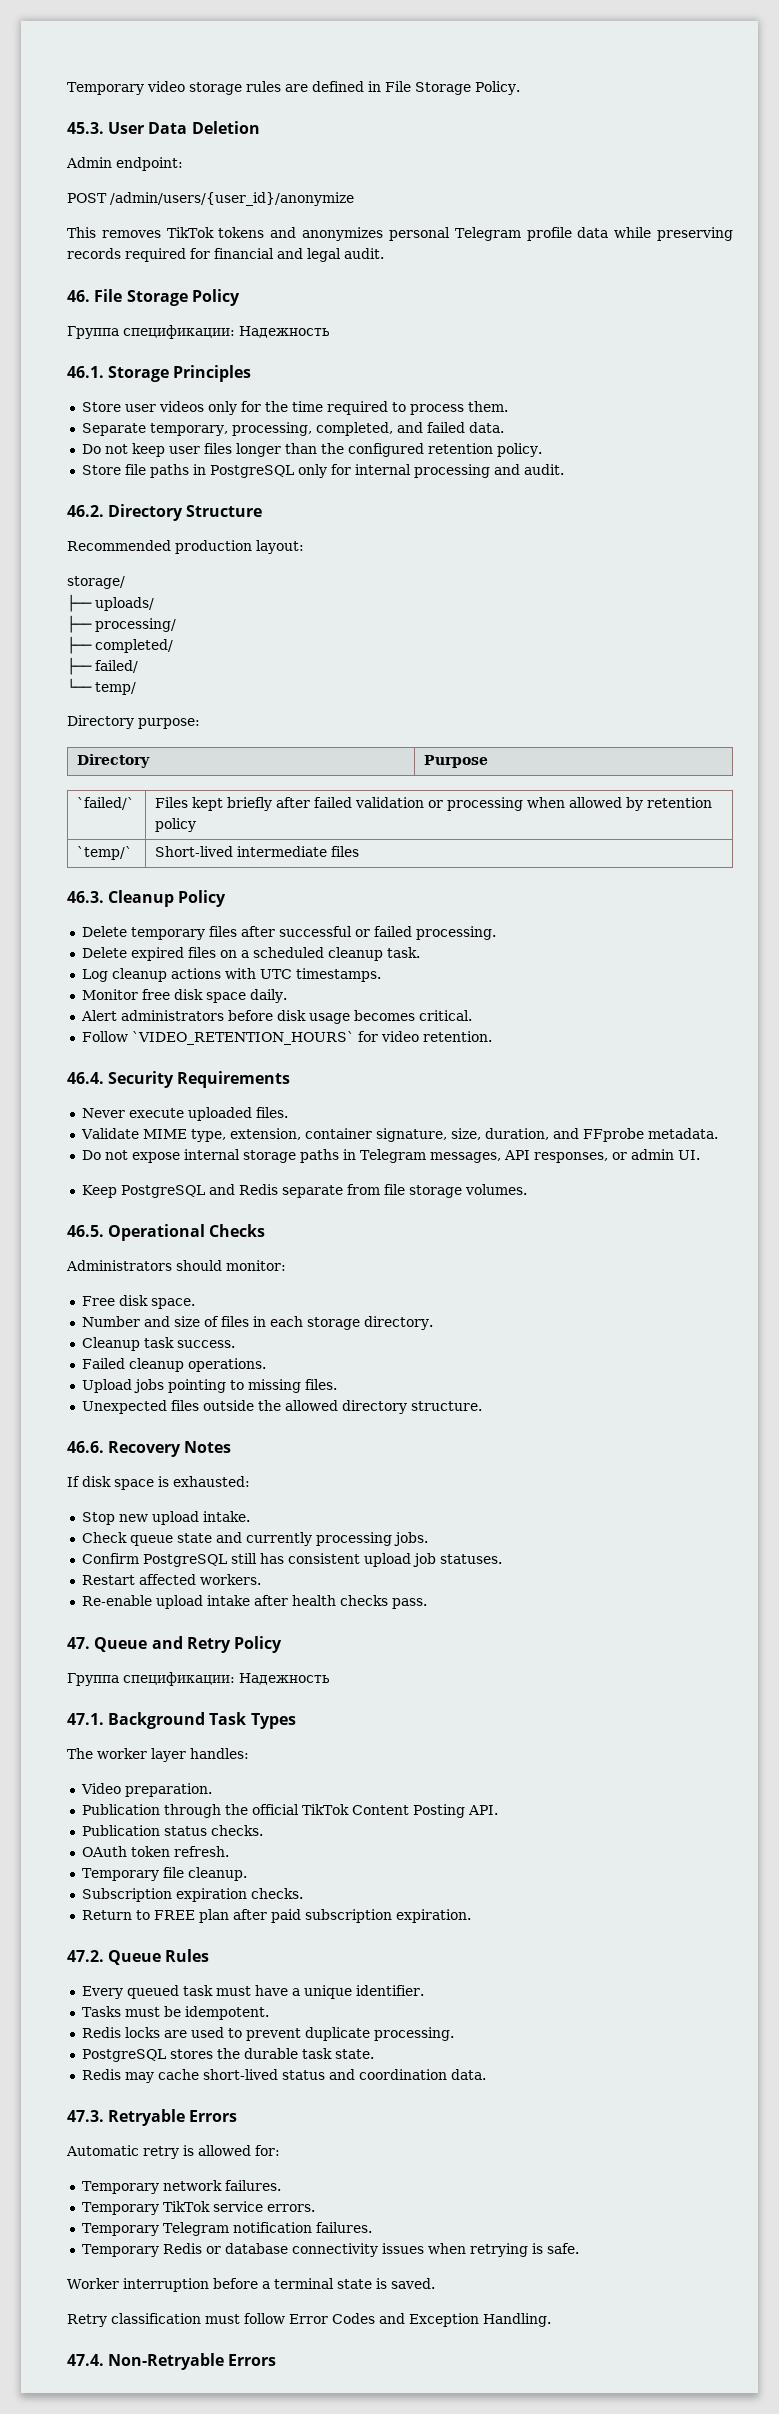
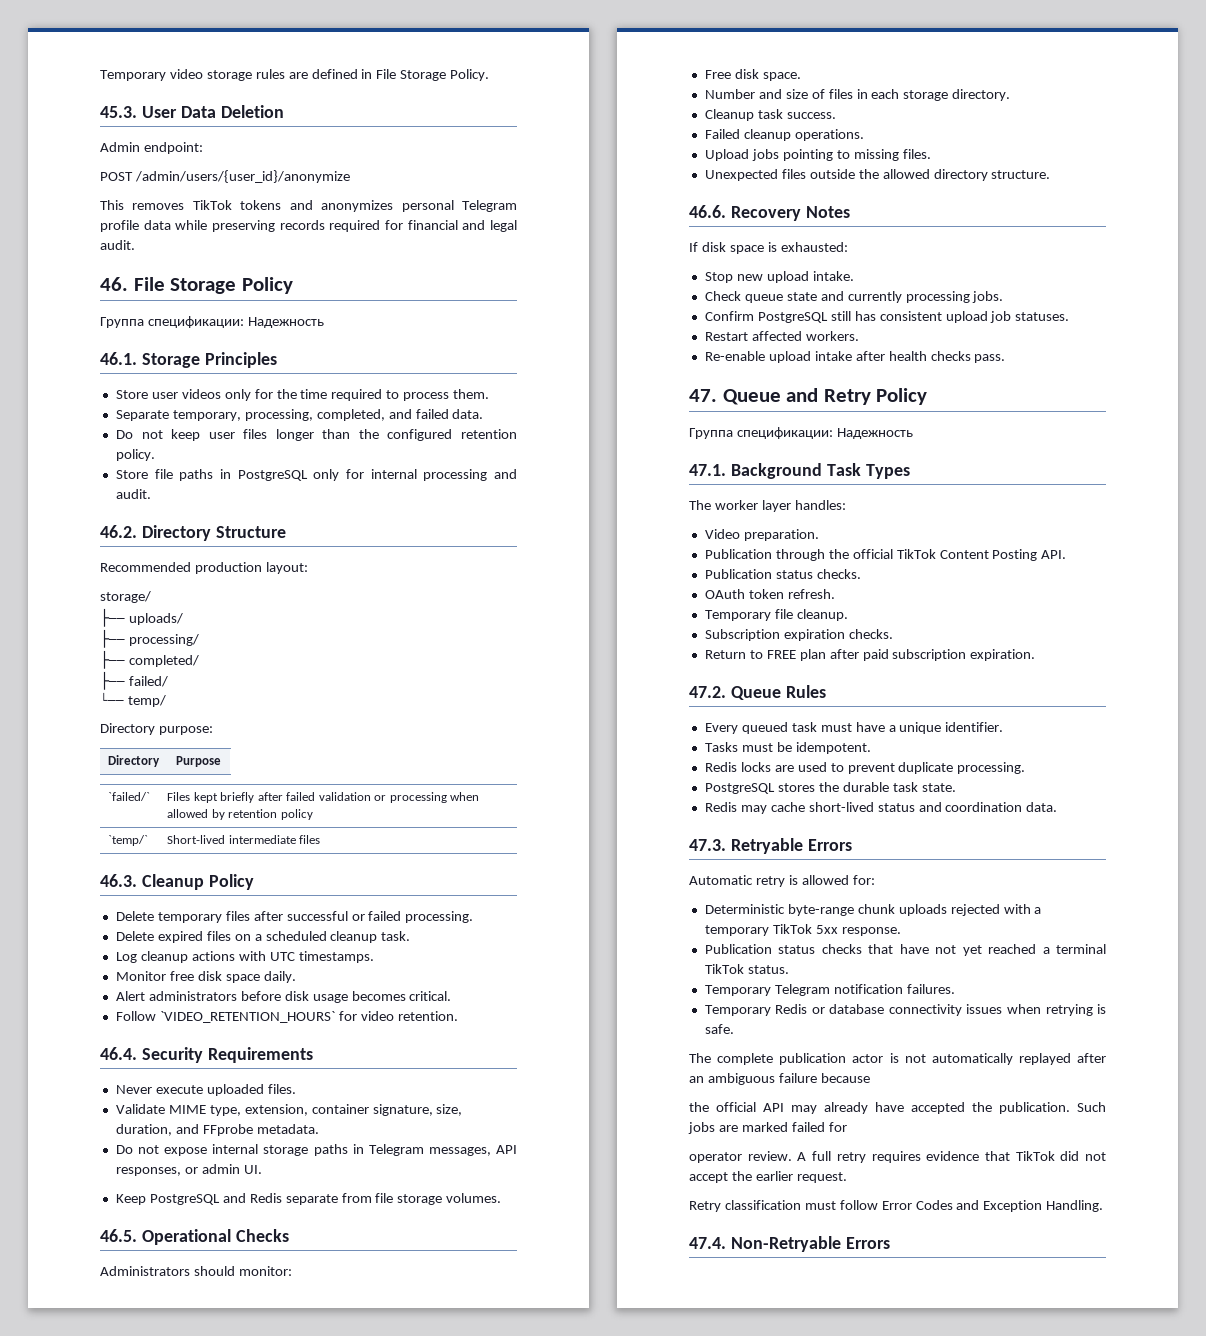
- Temporary network failures.
- Temporary TikTok service errors.
+ Deterministic byte-range chunk uploads rejected with a temporary TikTok 5xx response.
+ Publication status checks that have not yet reached a terminal TikTok status.
- Worker interruption before a terminal state is saved.
+ The complete publication actor is not automatically replayed after an ambiguous failure because
+ the official API may already have accepted the publication. Such jobs are marked failed for
+ operator review. A full retry requires evidence that TikTok did not accept the earlier request.

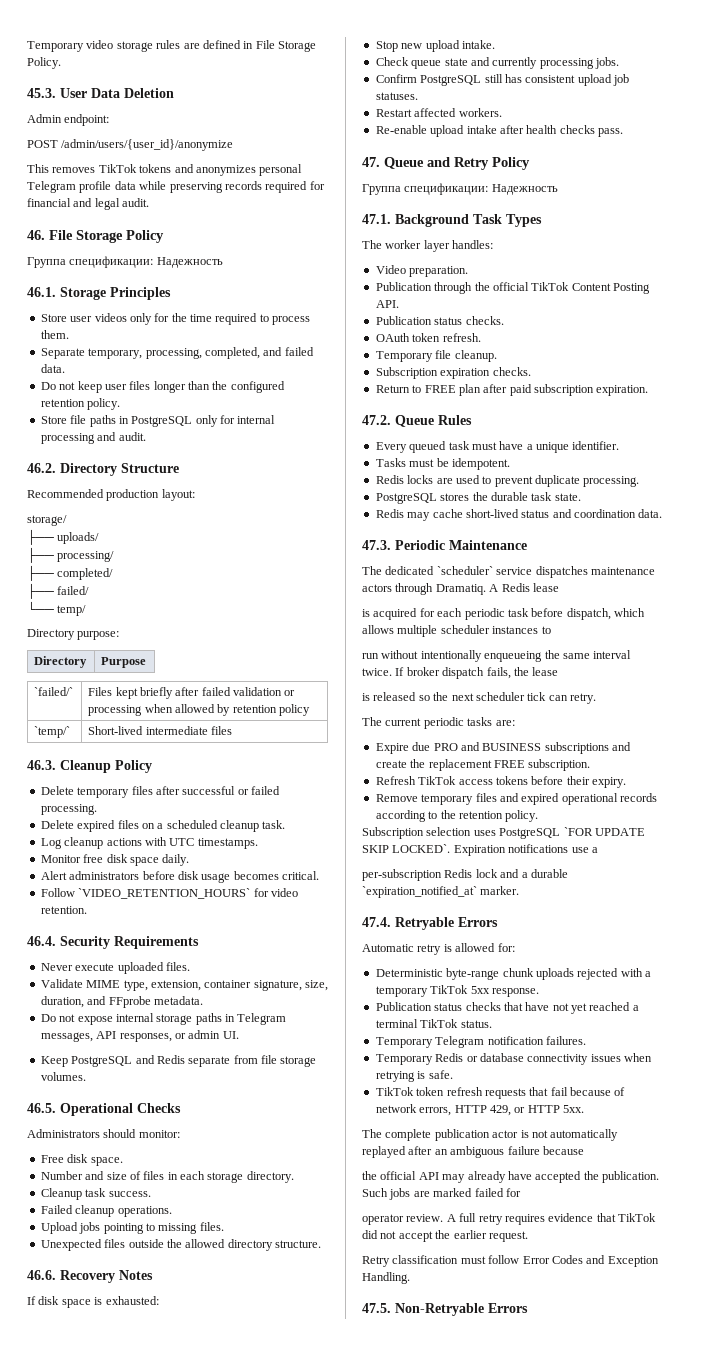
- 47.3. Retryable Errors
+ 47.3. Periodic Maintenance
+ The dedicated `scheduler` service dispatches maintenance actors through Dramatiq. A Redis lease
+ is acquired for each periodic task before dispatch, which allows multiple scheduler instances to
+ run without intentionally enqueueing the same interval twice. If broker dispatch fails, the lease
+ is released so the next scheduler tick can retry.
+ The current periodic tasks are:
+ Expire due PRO and BUSINESS subscriptions and create the replacement FREE subscription.
+ Refresh TikTok access tokens before their expiry.
+ Remove temporary files and expired operational records according to the retention policy.
+ Subscription selection uses PostgreSQL `FOR UPDATE SKIP LOCKED`. Expiration notifications use a
+ per-subscription Redis lock and a durable `expiration_notified_at` marker.
+ 47.4. Retryable Errors
+ TikTok token refresh requests that fail because of network errors, HTTP 429, or HTTP 5xx.
- 47.4. Non-Retryable Errors
+ 47.5. Non-Retryable Errors

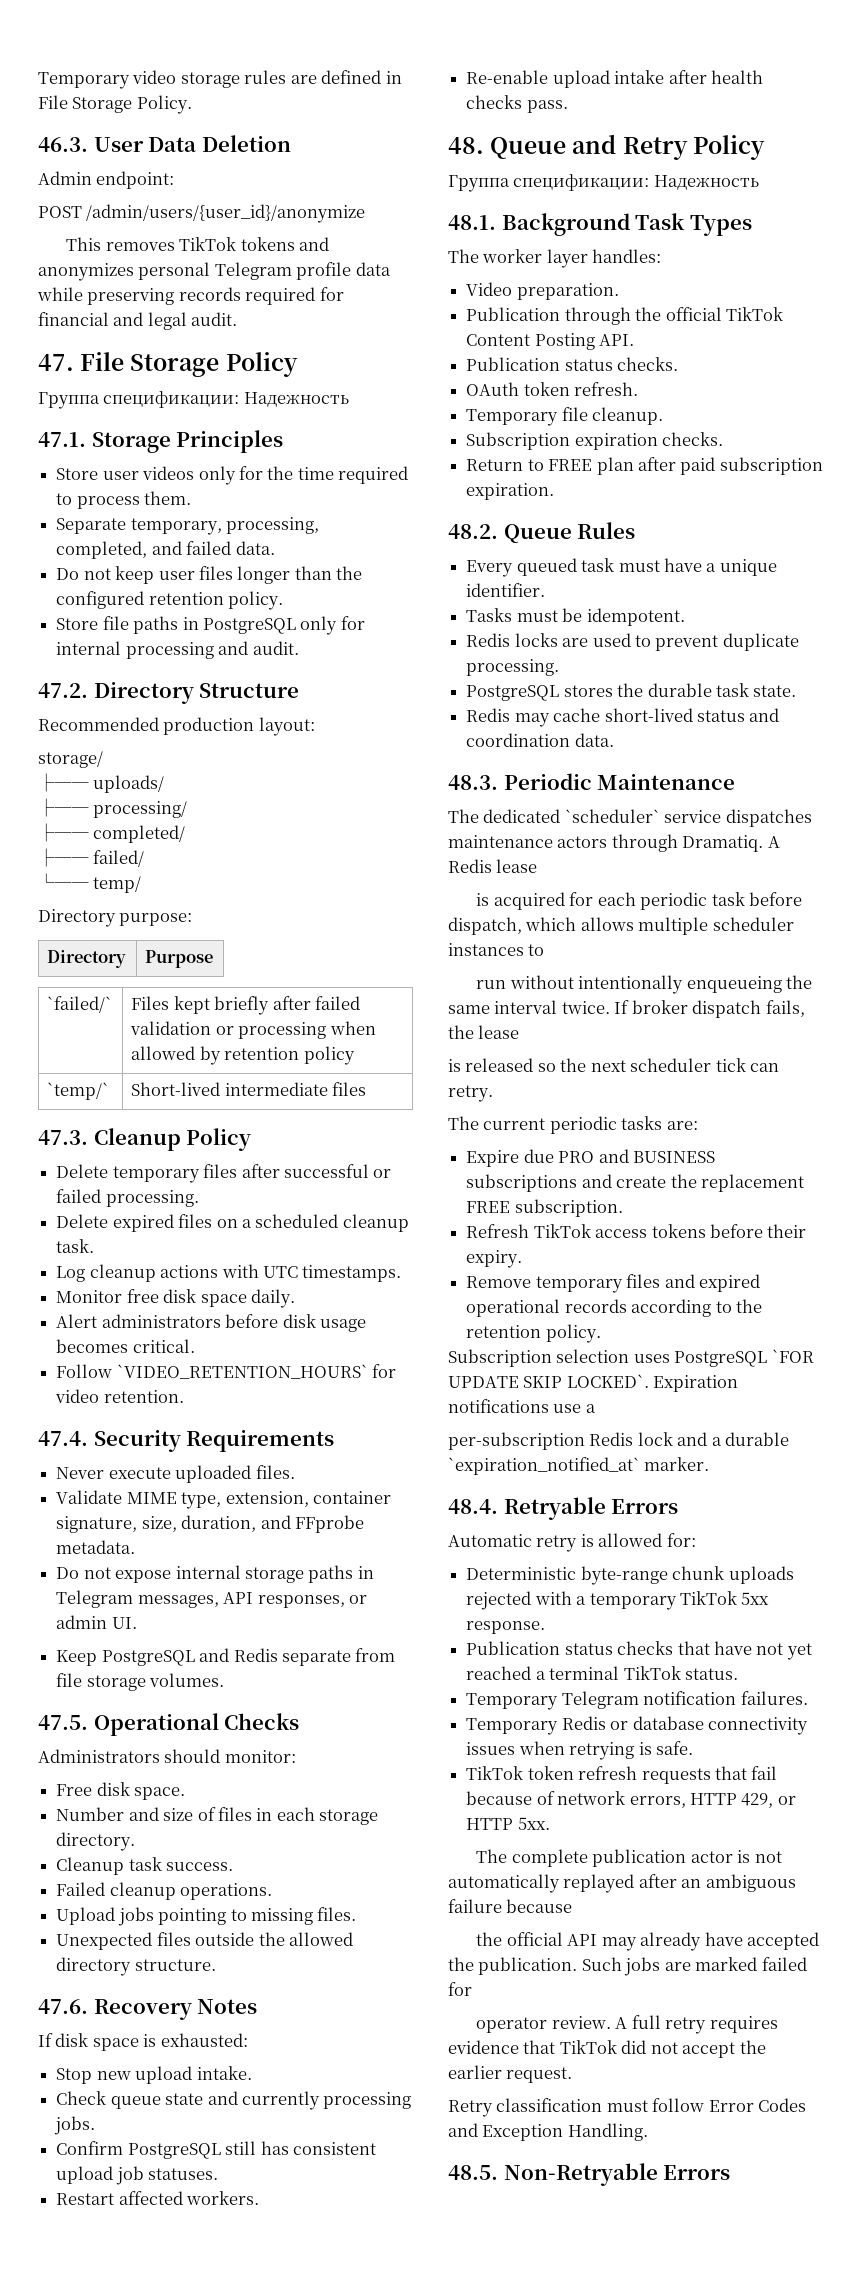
- 45.3. User Data Deletion
+ 46.3. User Data Deletion
- 46. File Storage Policy
+ 47. File Storage Policy
- 46.1. Storage Principles
+ 47.1. Storage Principles
- 46.2. Directory Structure
+ 47.2. Directory Structure
- 46.3. Cleanup Policy
+ 47.3. Cleanup Policy
- 46.4. Security Requirements
+ 47.4. Security Requirements
- 46.5. Operational Checks
+ 47.5. Operational Checks
- 46.6. Recovery Notes
+ 47.6. Recovery Notes
- 47. Queue and Retry Policy
+ 48. Queue and Retry Policy
- 47.1. Background Task Types
+ 48.1. Background Task Types
- 47.2. Queue Rules
+ 48.2. Queue Rules
- 47.3. Periodic Maintenance
+ 48.3. Periodic Maintenance
- 47.4. Retryable Errors
+ 48.4. Retryable Errors
- 47.5. Non-Retryable Errors
+ 48.5. Non-Retryable Errors

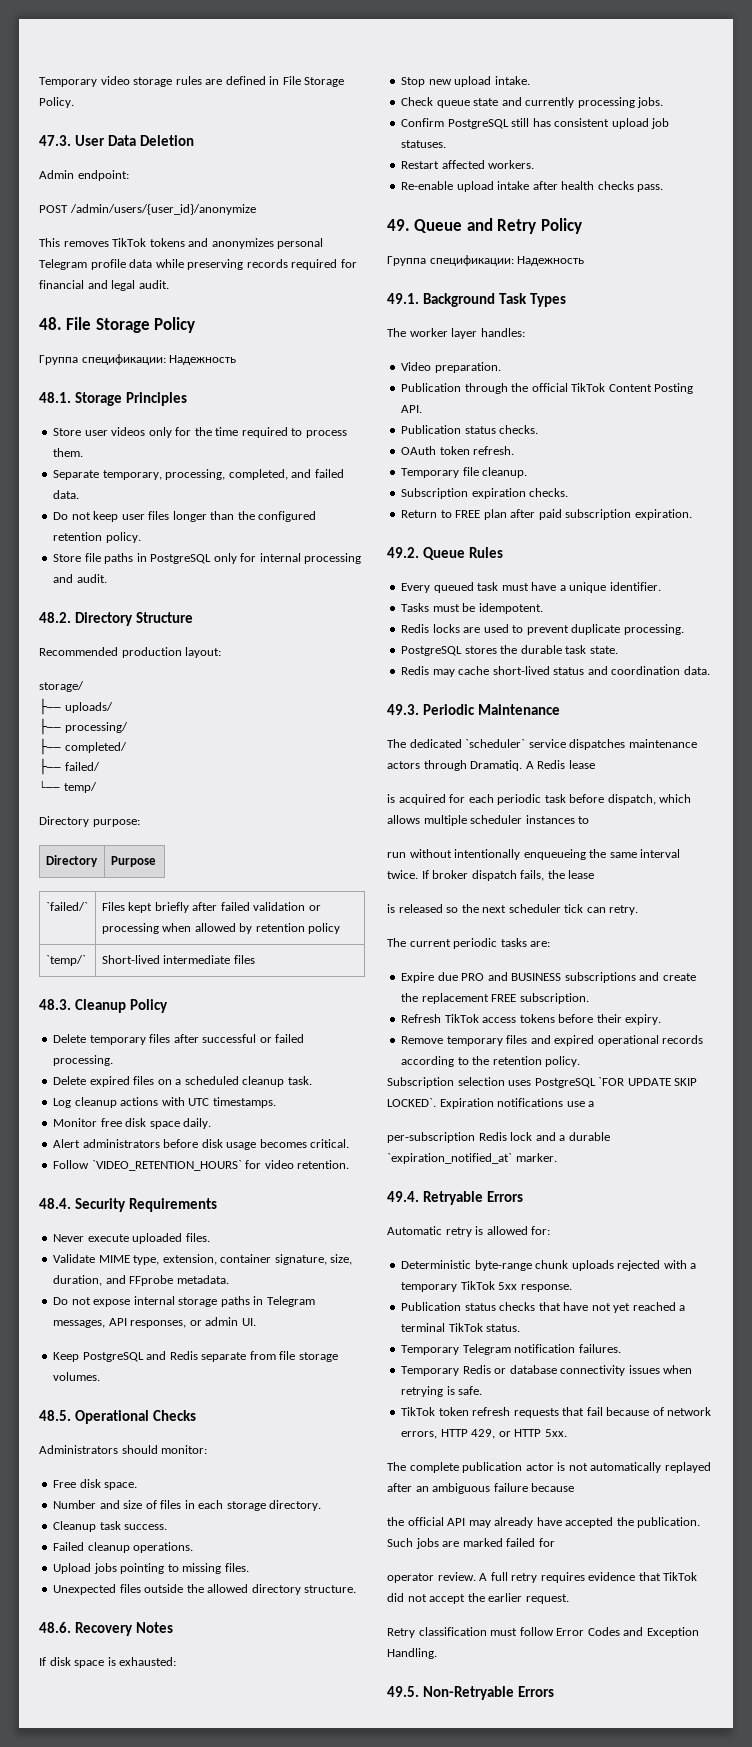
- 46.3. User Data Deletion
+ 47.3. User Data Deletion
- 47. File Storage Policy
+ 48. File Storage Policy
- 47.1. Storage Principles
+ 48.1. Storage Principles
- 47.2. Directory Structure
+ 48.2. Directory Structure
- 47.3. Cleanup Policy
+ 48.3. Cleanup Policy
- 47.4. Security Requirements
+ 48.4. Security Requirements
- 47.5. Operational Checks
+ 48.5. Operational Checks
- 47.6. Recovery Notes
+ 48.6. Recovery Notes
- 48. Queue and Retry Policy
+ 49. Queue and Retry Policy
- 48.1. Background Task Types
+ 49.1. Background Task Types
- 48.2. Queue Rules
+ 49.2. Queue Rules
- 48.3. Periodic Maintenance
+ 49.3. Periodic Maintenance
- 48.4. Retryable Errors
+ 49.4. Retryable Errors
- 48.5. Non-Retryable Errors
+ 49.5. Non-Retryable Errors

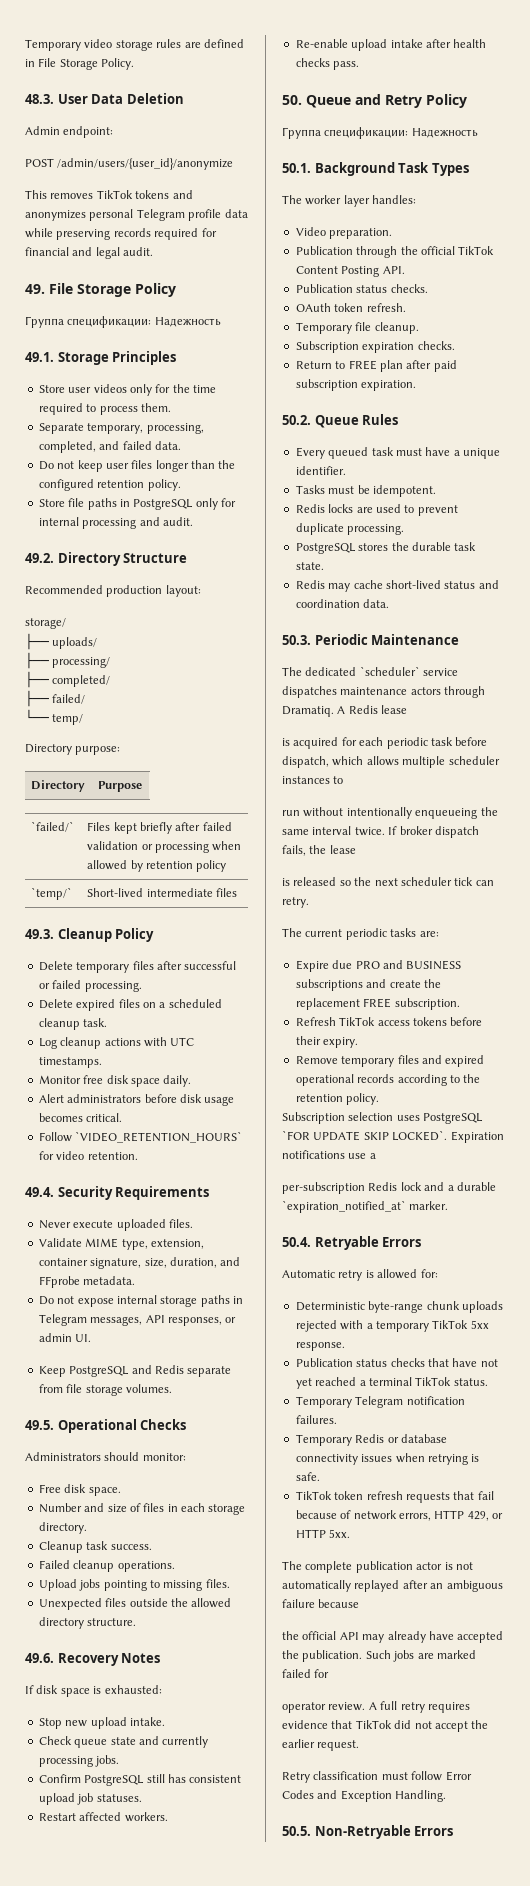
- 47.3. User Data Deletion
+ 48.3. User Data Deletion
- 48. File Storage Policy
+ 49. File Storage Policy
- 48.1. Storage Principles
+ 49.1. Storage Principles
- 48.2. Directory Structure
+ 49.2. Directory Structure
- 48.3. Cleanup Policy
+ 49.3. Cleanup Policy
- 48.4. Security Requirements
+ 49.4. Security Requirements
- 48.5. Operational Checks
+ 49.5. Operational Checks
- 48.6. Recovery Notes
+ 49.6. Recovery Notes
- 49. Queue and Retry Policy
+ 50. Queue and Retry Policy
- 49.1. Background Task Types
+ 50.1. Background Task Types
- 49.2. Queue Rules
+ 50.2. Queue Rules
- 49.3. Periodic Maintenance
+ 50.3. Periodic Maintenance
- 49.4. Retryable Errors
+ 50.4. Retryable Errors
- 49.5. Non-Retryable Errors
+ 50.5. Non-Retryable Errors

